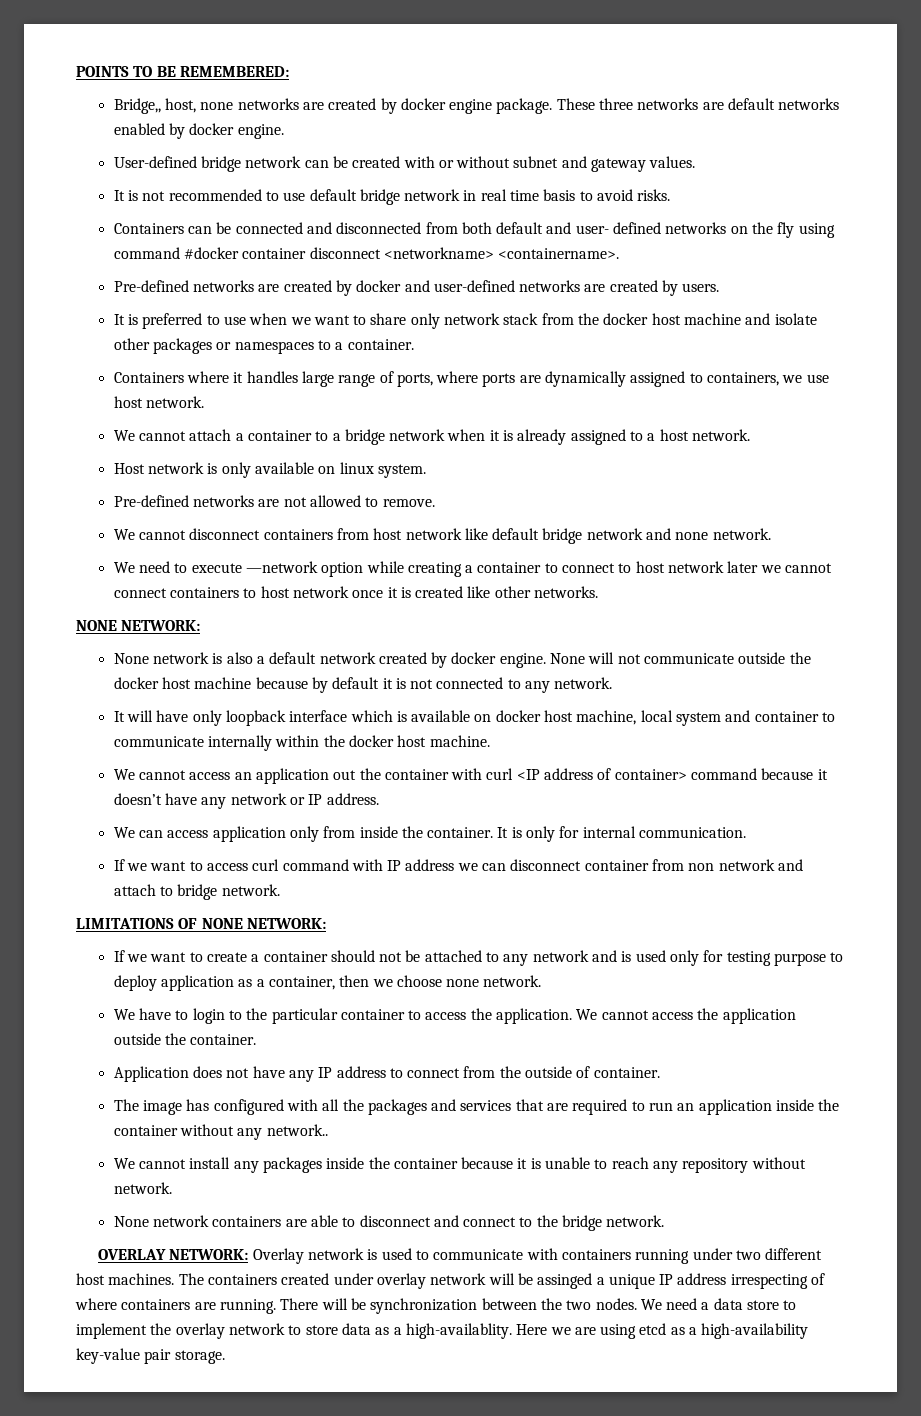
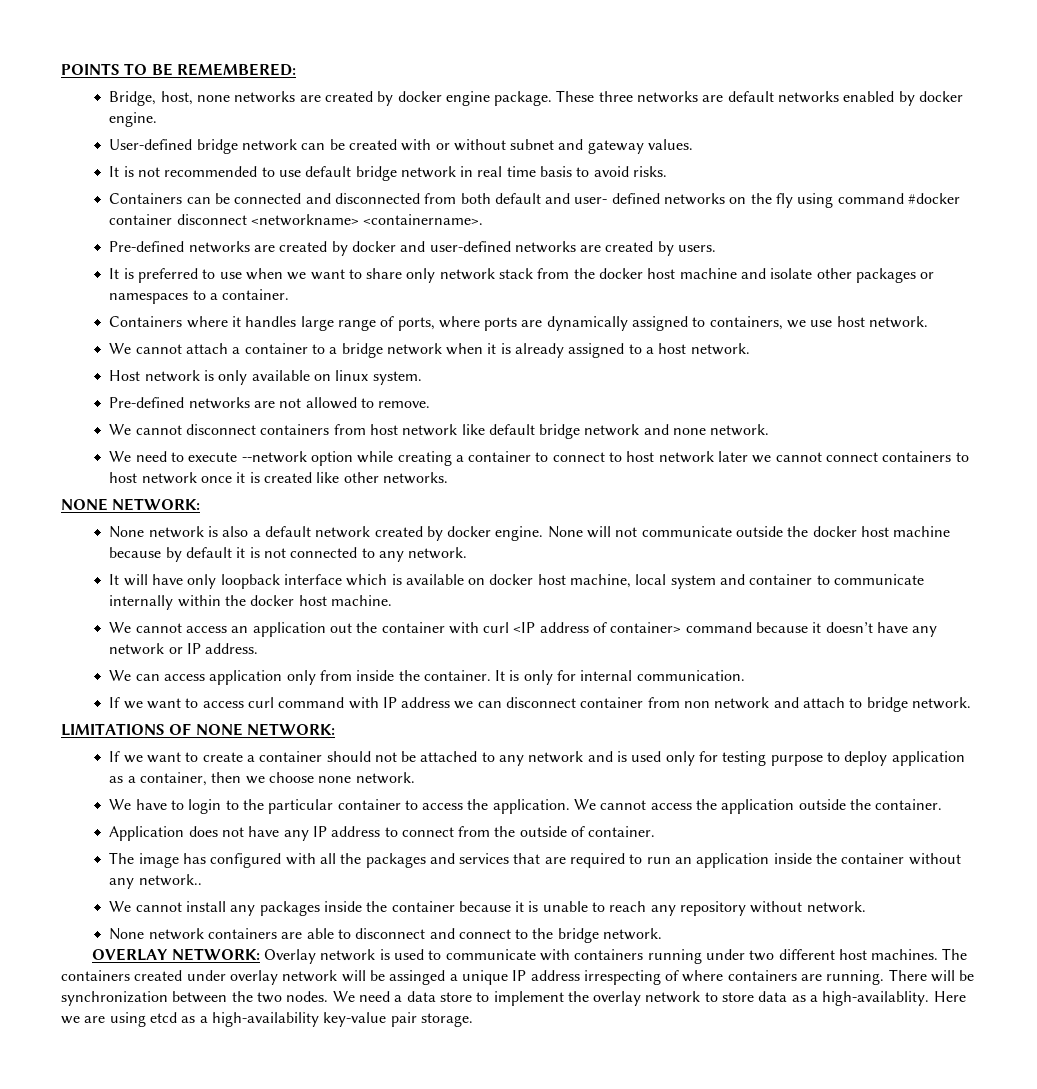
- Bridge,, host, none networks are created by docker engine package.
+ Bridge, host, none networks are created by docker engine package.
- We need to execute —network option while creating a container to connect to host network later we cannot connect containers to host network once it is created like other networks.
+ We need to execute --network option while creating a container to connect to host network later we cannot connect containers to host network once it is created like other networks.

